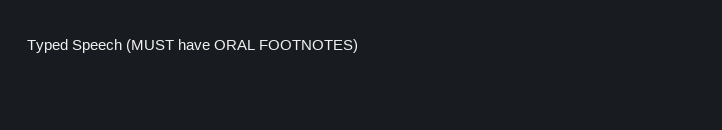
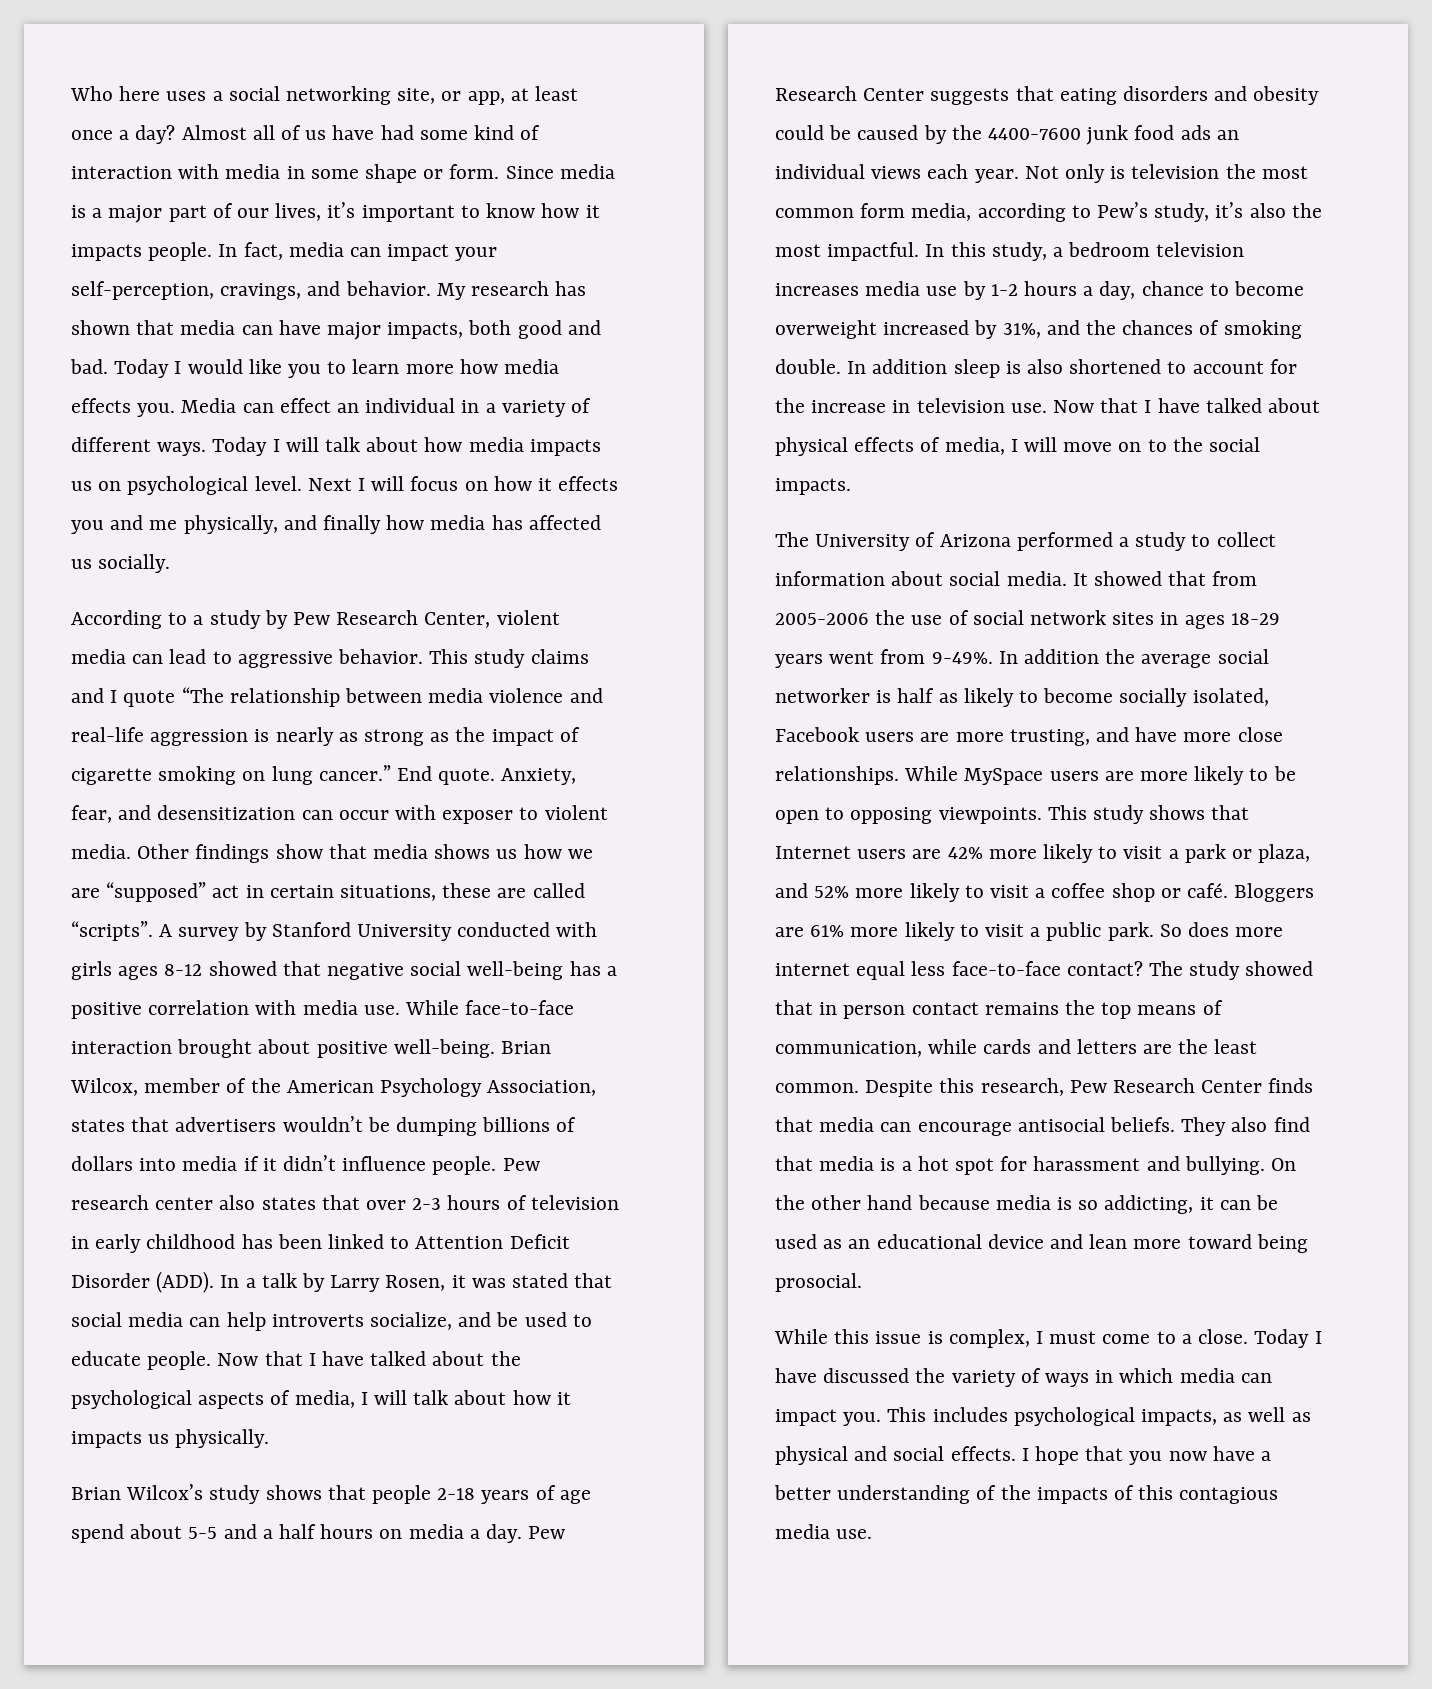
- Typed Speech (MUST have ORAL FOOTNOTES)
+ Who here uses a social networking site, or app, at least once a day? Almost all of us have had some kind of interaction with media in some shape or form. Since media is a major part of our lives, it’s important to know how it impacts people. In fact, media can impact your self-perception, cravings, and behavior. My research has shown that media can have major impacts, both good and bad. Today I would like you to learn more how media effects you. Media can effect an individual in a variety of different ways. Today I will talk about how media impacts us on psychological level. Next I will focus on how it effects you and me physically, and finally how media has affected us socially.
+ According to a study by Pew Research Center, violent media can lead to aggressive behavior. This study claims and I quote “The relationship between media violence and real-life aggression is nearly as strong as the impact of cigarette smoking on lung cancer.” End quote. Anxiety, fear, and desensitization can occur with exposer to violent media. Other findings show that media shows us how we are “supposed” act in certain situations, these are called “scripts”. A survey by Stanford University conducted with girls ages 8-12 showed that negative social well-being has a positive correlation with media use. While face-to-face interaction brought about positive well-being. Brian Wilcox, member of the American Psychology Association, states that advertisers wouldn’t be dumping billions of dollars into media if it didn’t influence people. Pew research center also states that over 2-3 hours of television in early childhood has been linked to Attention Deficit Disorder (ADD). In a talk by Larry Rosen, it was stated that social media can help introverts socialize, and be used to educate people. Now that I have talked about the psychological aspects of media, I will talk about how it impacts us physically.
+ Brian Wilcox’s study shows that people 2-18 years of age spend about 5-5 and a half hours on media a day. Pew Research Center suggests that eating disorders and obesity could be caused by the 4400-7600 junk food ads an individual views each year. Not only is television the most common form media, according to Pew’s study, it’s also the most impactful. In this study, a bedroom television increases media use by 1-2 hours a day, chance to become overweight increased by 31%, and the chances of smoking double. In addition sleep is also shortened to account for the increase in television use. Now that I have talked about physical effects of media, I will move on to the social impacts.
+ The University of Arizona performed a study to collect information about social media. It showed that from 2005-2006 the use of social network sites in ages 18-29 years went from 9-49%. In addition the average social networker is half as likely to become socially isolated, Facebook users are more trusting, and have more close relationships. While MySpace users are more likely to be open to opposing viewpoints. This study shows that Internet users are 42% more likely to visit a park or plaza, and 52% more likely to visit a coffee shop or café. Bloggers are 61% more likely to visit a public park. So does more internet equal less face-to-face contact? The study showed that in person contact remains the top means of communication, while cards and letters are the least common. Despite this research, Pew Research Center finds that media can encourage antisocial beliefs. They also find that media is a hot spot for harassment and bullying. On the other hand because media is so addicting, it can be used as an educational device and lean more toward being prosocial.
+ While this issue is complex, I must come to a close. Today I have discussed the variety of ways in which media can impact you. This includes psychological impacts, as well as physical and social effects. I hope that you now have a better understanding of the impacts of this contagious media use.

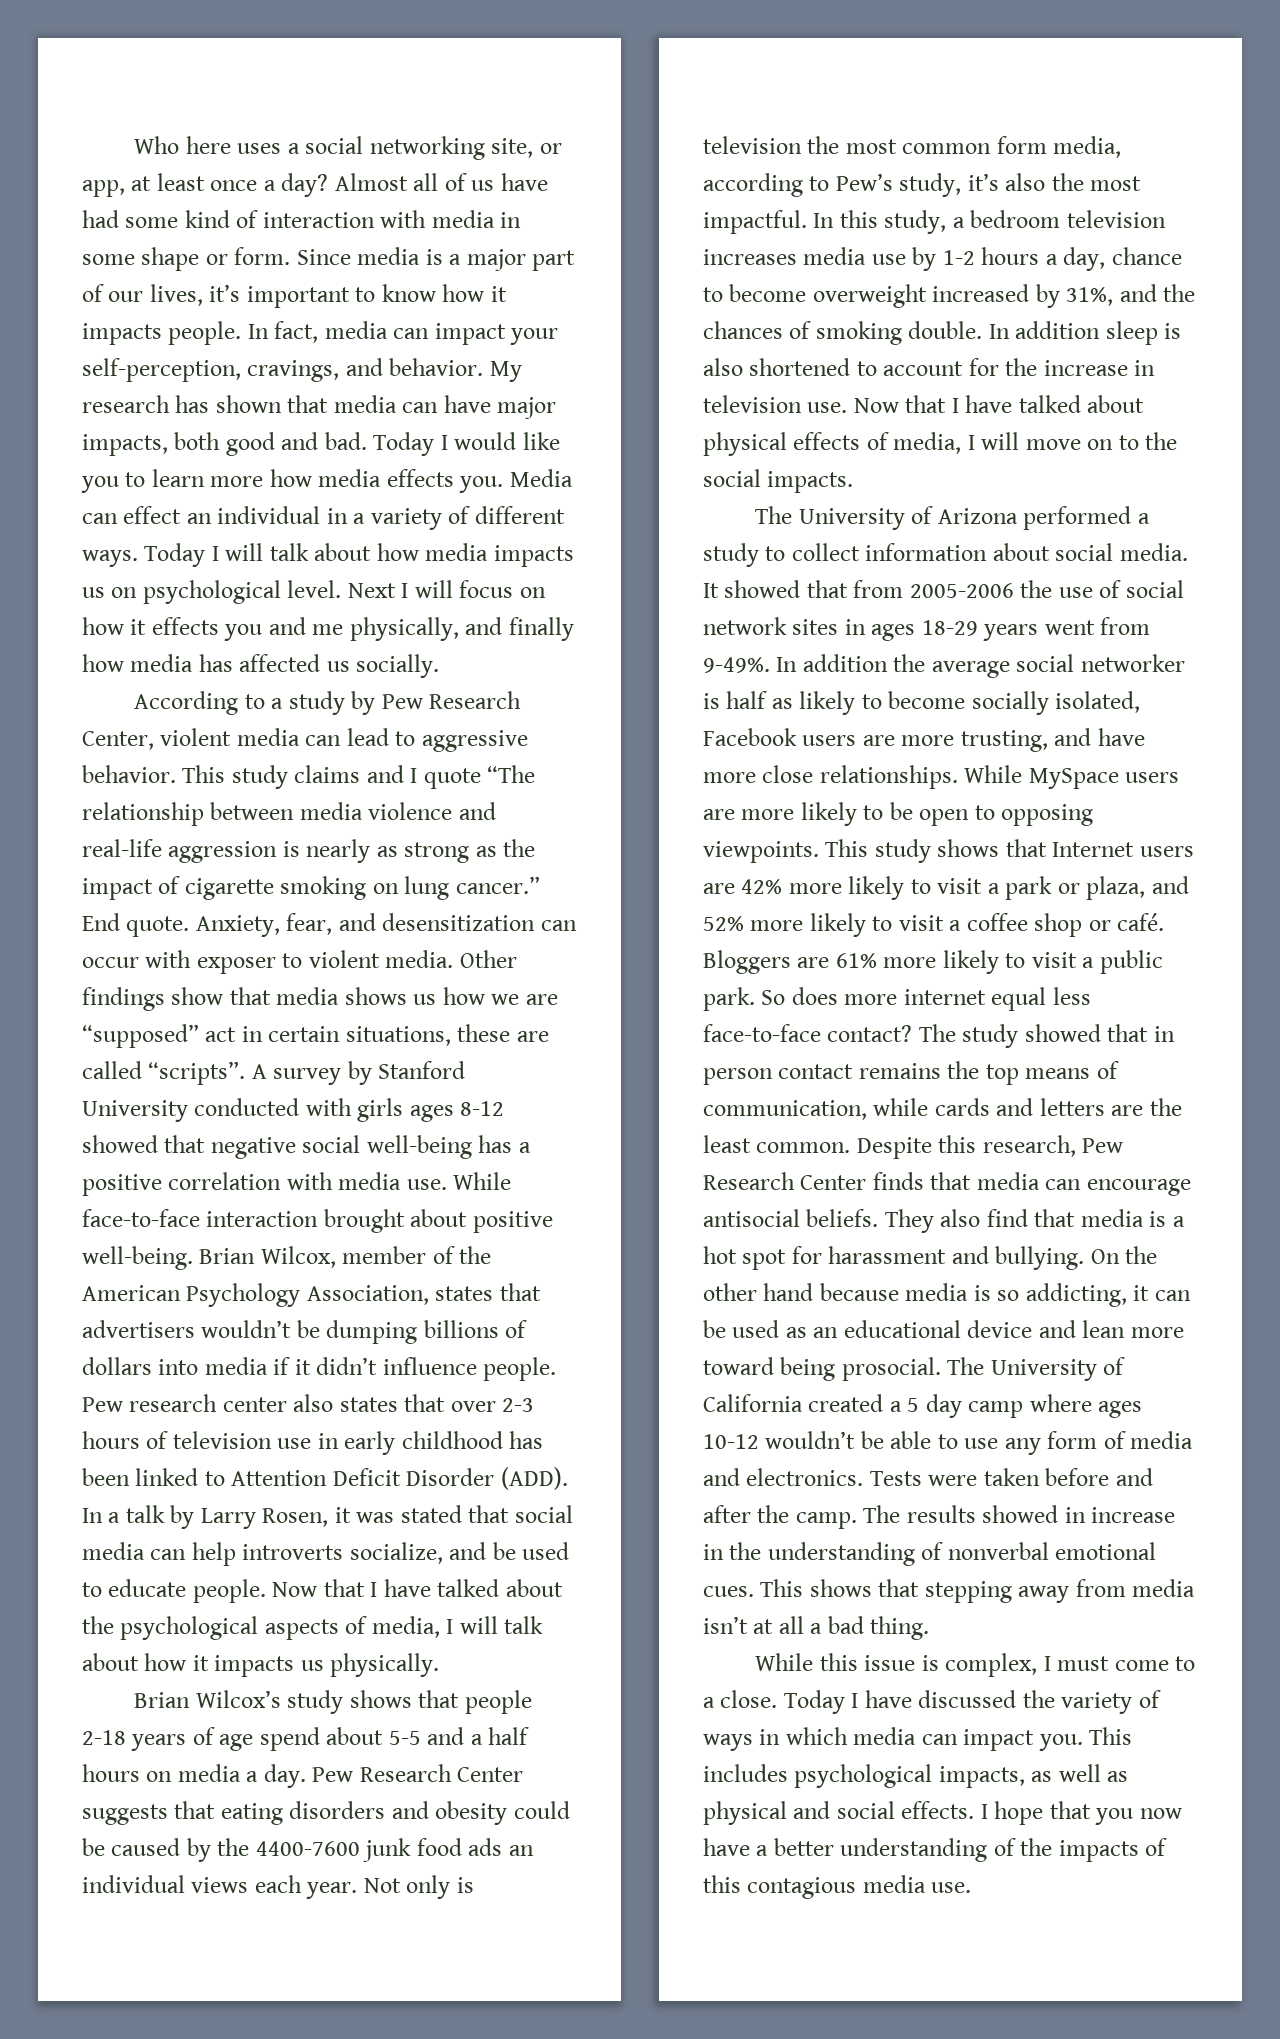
- Pew research center also states that over 2-3 hours of television in early childhood has been linked to Attention Deficit Disorder (ADD).
+ Pew research center also states that over 2-3 hours of television use in early childhood has been linked to Attention Deficit Disorder (ADD).
+ The University of California created a 5 day camp where ages 10-12 wouldn’t be able to use any form of media and electronics. Tests were taken before and after the camp. The results showed in increase in the understanding of nonverbal emotional cues. This shows that stepping away from media isn’t at all a bad thing.

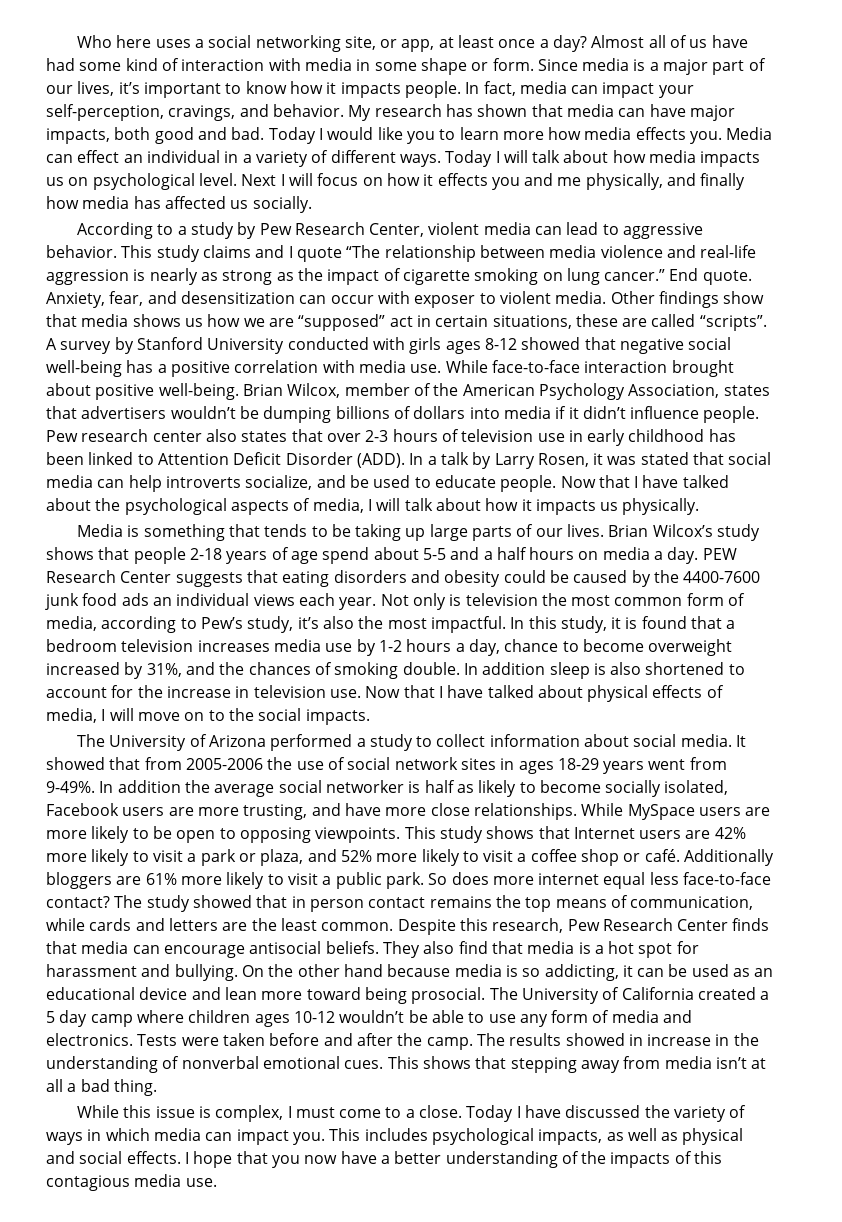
+ Media is something that tends to be taking up large parts of our lives.
- Pew Research Center suggests that eating disorders and obesity could be caused by the 4400-7600 junk food ads an individual views each year.
+ PEW Research Center suggests that eating disorders and obesity could be caused by the 4400-7600 junk food ads an individual views each year.
- Not only is television the most common form media, according to Pew’s study, it’s also the most impactful.
+ Not only is television the most common form of media, according to Pew’s study, it’s also the most impactful.
- In this study, a bedroom television increases media use by 1-2 hours a day, chance to become overweight increased by 31%, and the chances of smoking double.
+ In this study, it is found that a bedroom television increases media use by 1-2 hours a day, chance to become overweight increased by 31%, and the chances of smoking double.
- Bloggers are 61% more likely to visit a public park.
+ Additionally bloggers are 61% more likely to visit a public park.
- The University of California created a 5 day camp where ages 10-12 wouldn’t be able to use any form of media and electronics.
+ The University of California created a 5 day camp where children ages 10-12 wouldn’t be able to use any form of media and electronics.

